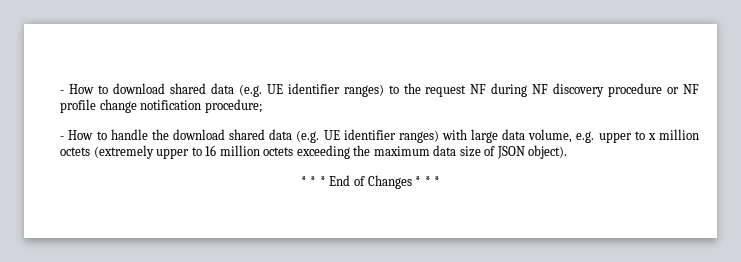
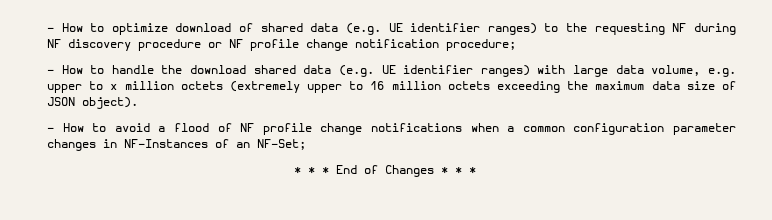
- - How to download shared data (e.g. UE identifier ranges) to the request NF during NF discovery procedure or NF profile change notification procedure;
+ - How to optimize download of shared data (e.g. UE identifier ranges) to the requesting NF during NF discovery procedure or NF profile change notification procedure;
+ - How to avoid a flood of NF profile change notifications when a common configuration parameter changes in NF-Instances of an NF-Set;

